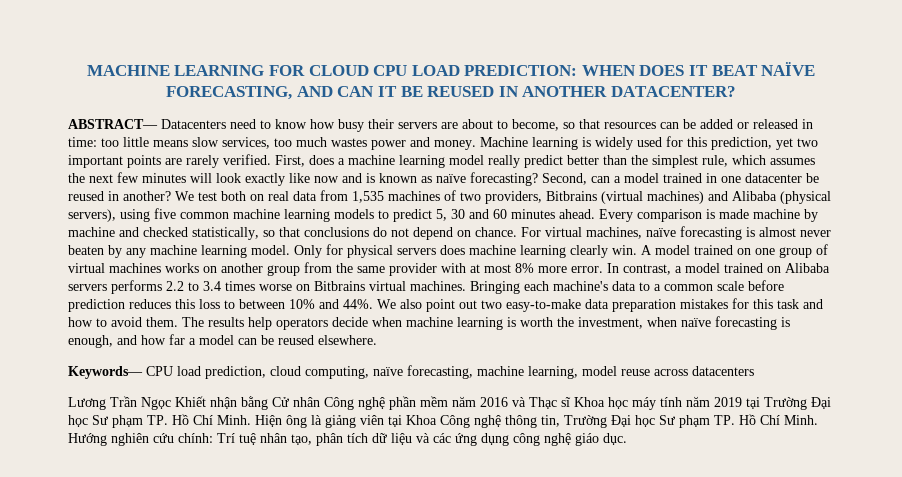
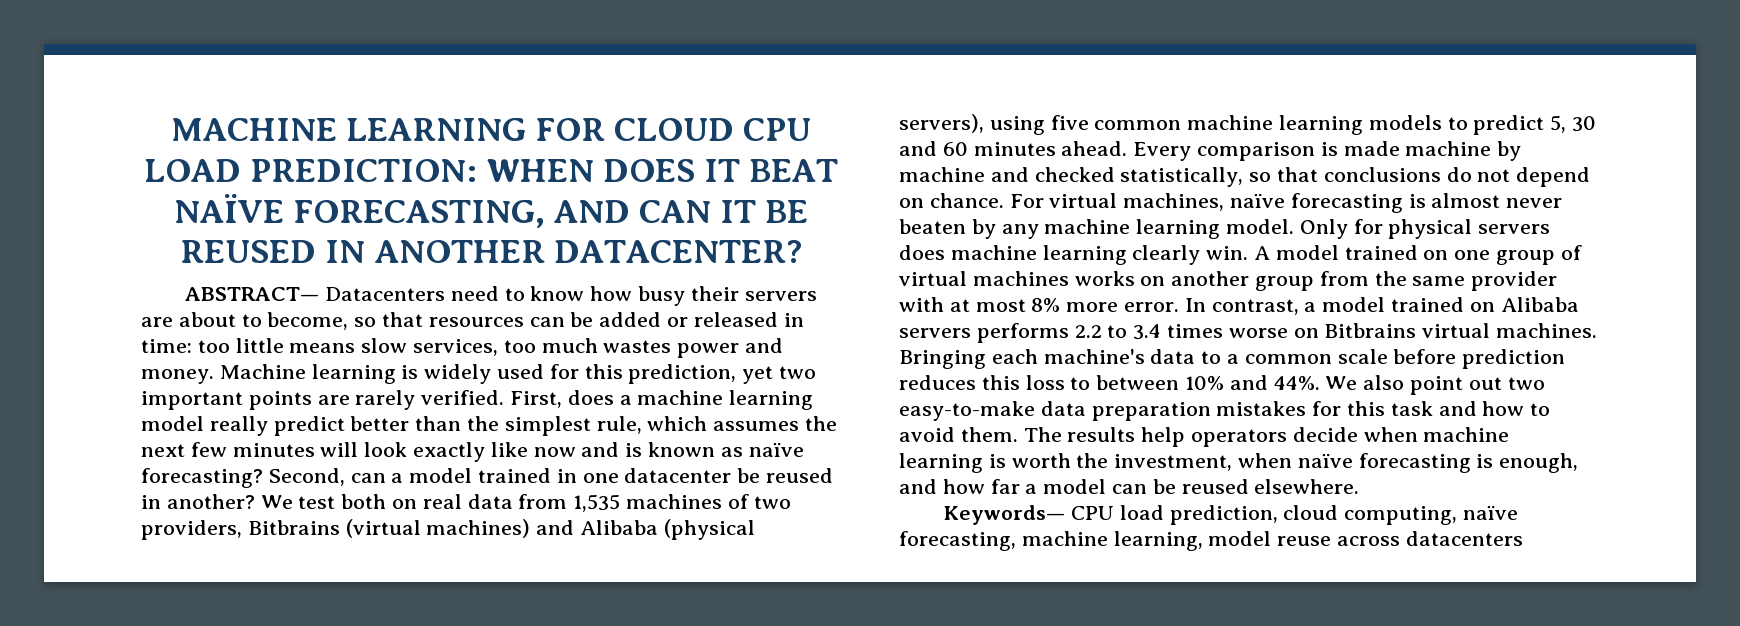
- Lương Trần Ngọc Khiết nhận bằng Cử nhân Công nghệ phần mềm năm 2016 và Thạc sĩ Khoa học máy tính năm 2019 tại Trường Đại học Sư phạm TP. Hồ Chí Minh. Hiện ông là giảng viên tại Khoa Công nghệ thông tin, Trường Đại học Sư phạm TP. Hồ Chí Minh. Hướng nghiên cứu chính: Trí tuệ nhân tạo, phân tích dữ liệu và các ứng dụng công nghệ giáo dục.

